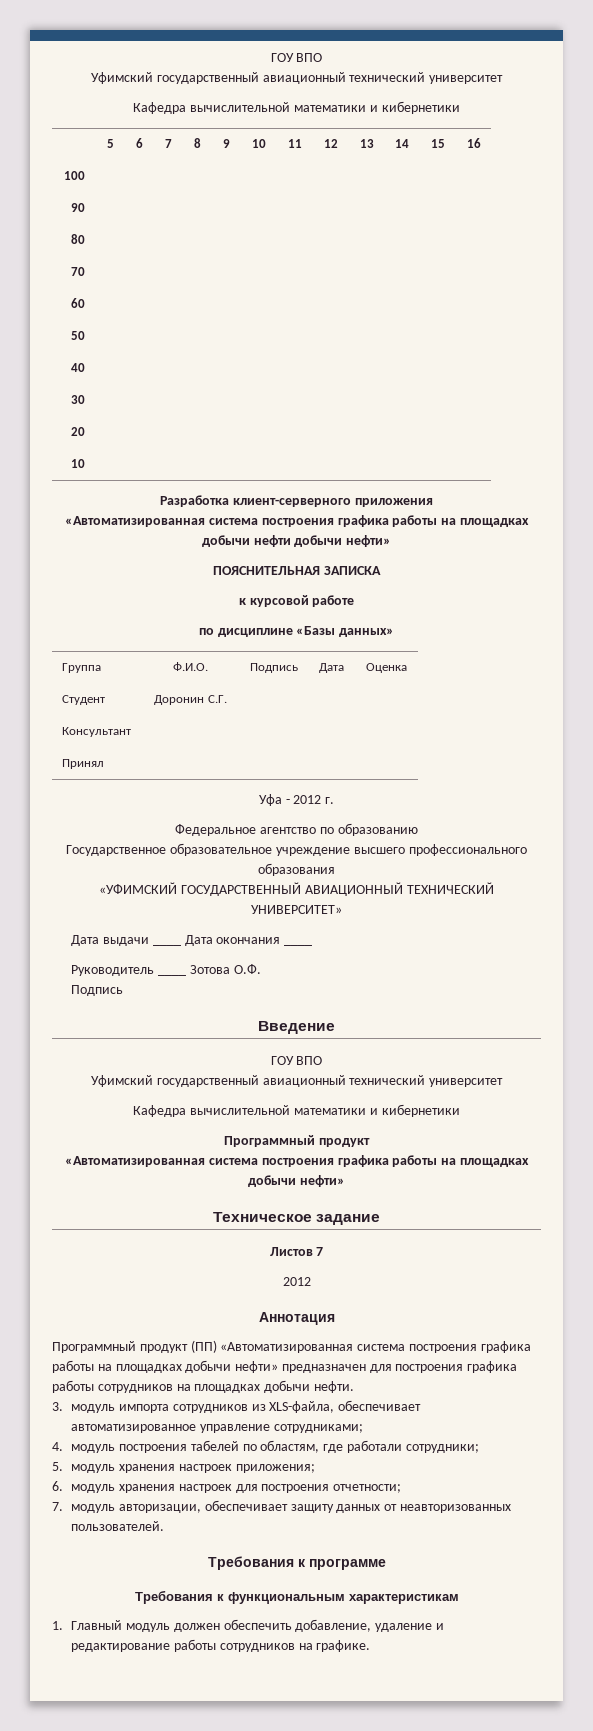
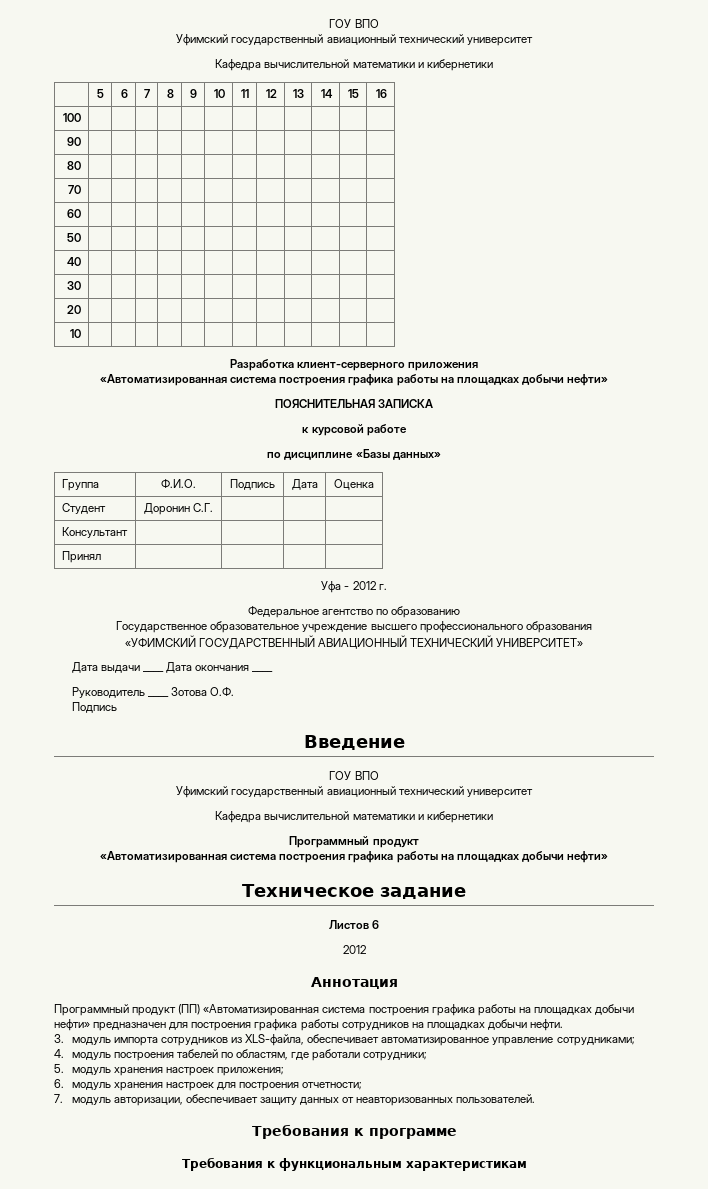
  Разработка клиент-серверного приложения
- «Автоматизированная система построения графика работы на площадках добычи нефти добычи нефти»
+ «Автоматизированная система построения графика работы на площадках добычи нефти»
- Листов 7
+ Листов 6
- 1. Главный модуль должен обеспечить добавление, удаление и редактирование работы сотрудников на графике.

